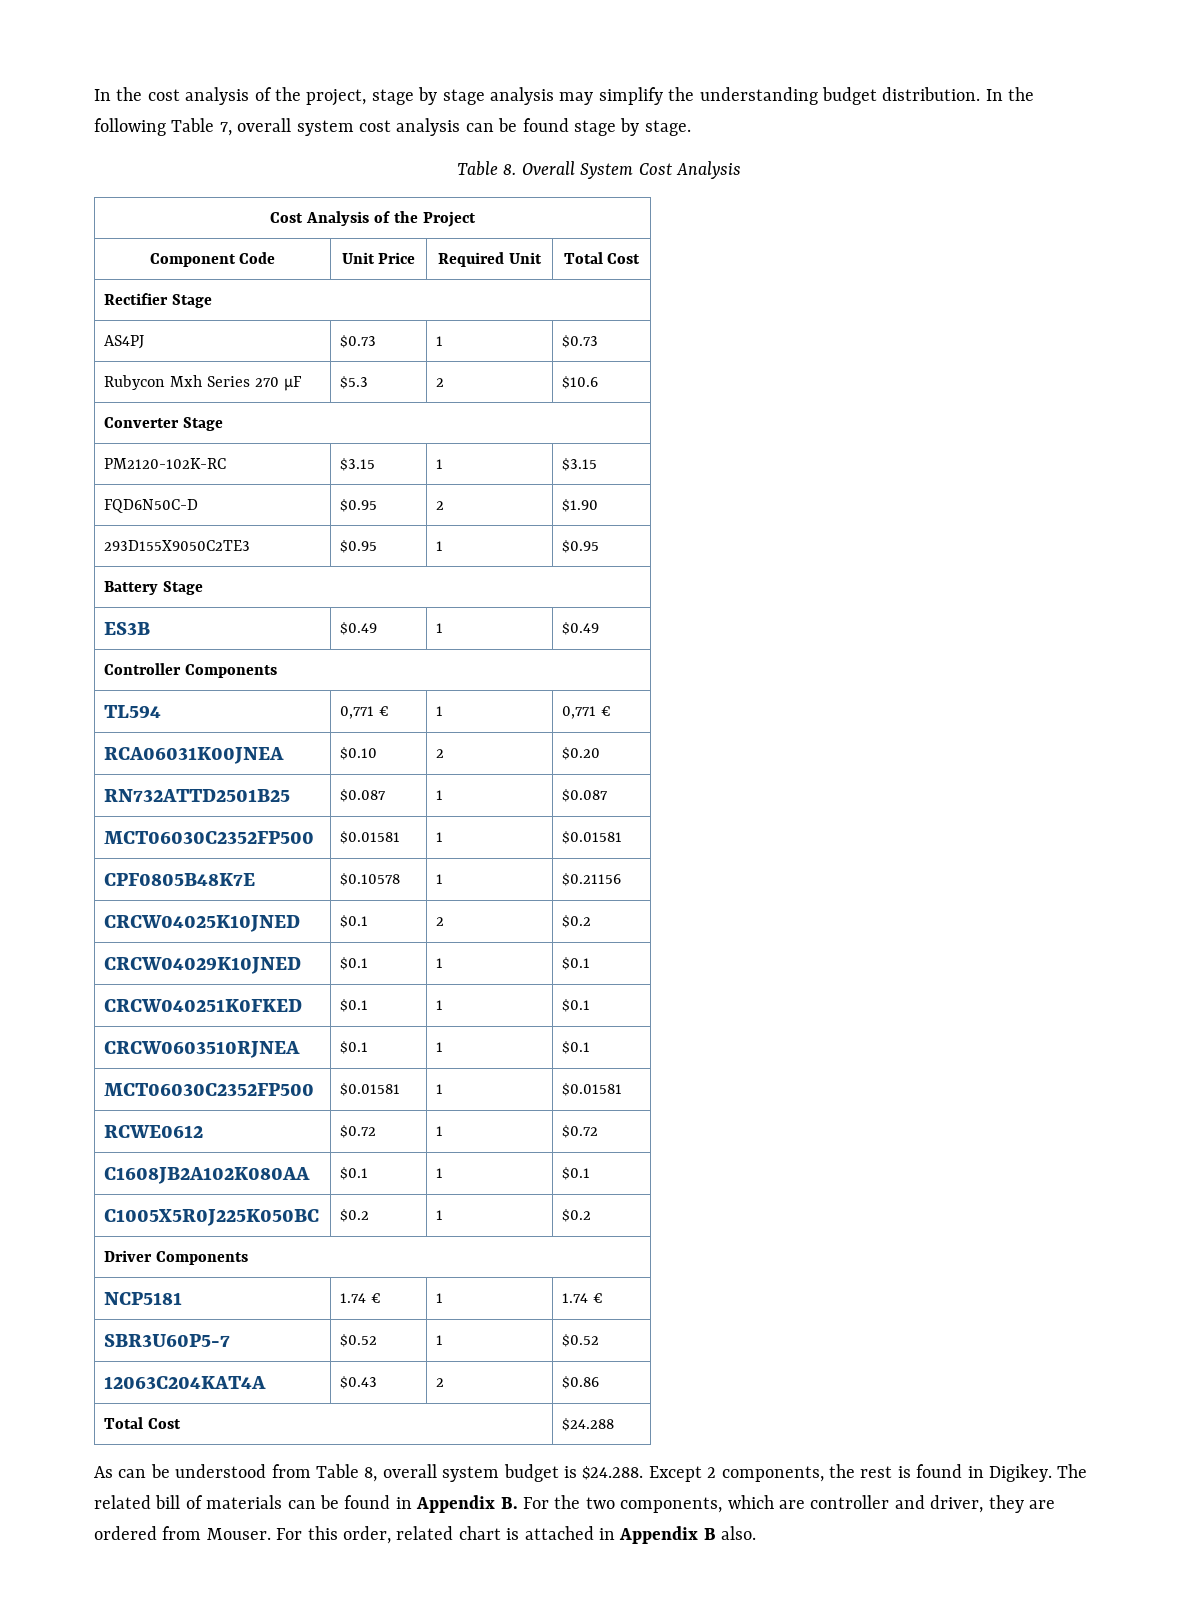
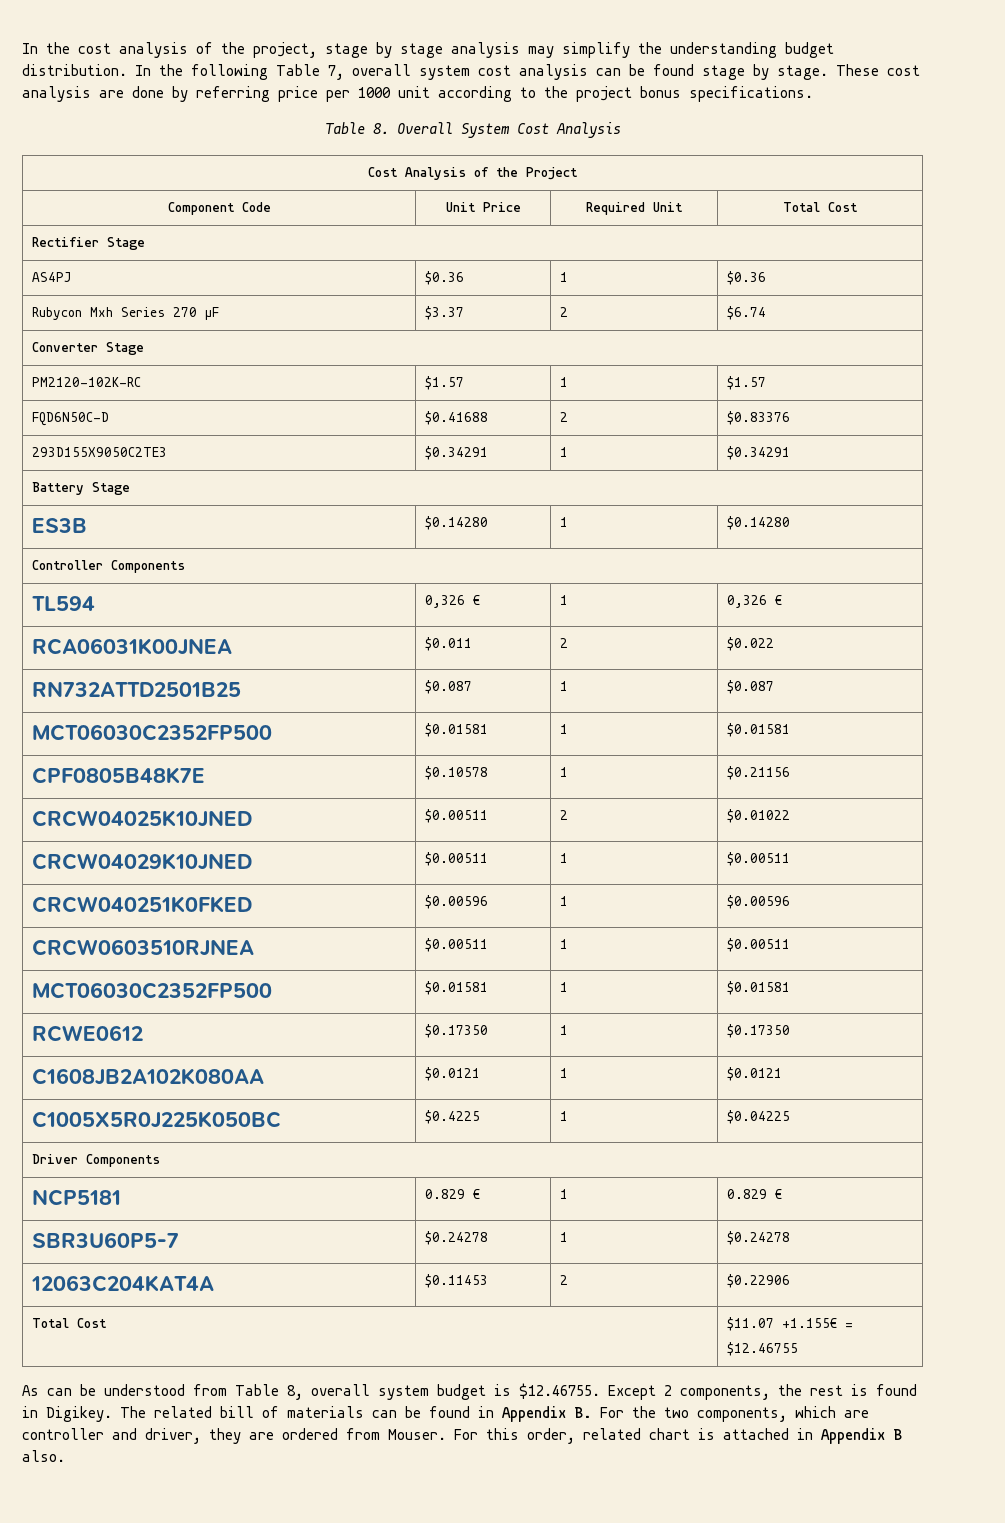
+ These cost analysis are done by referring price per 1000 unit according to the project bonus specifications.
- AS4PJ | $0.73 | 1 | $0.73
+ AS4PJ | $0.36 | 1 | $0.36
- Rubycon Mxh Series 270 µF | $5.3 | 2 | $10.6
+ Rubycon Mxh Series 270 µF | $3.37 | 2 | $6.74
- PM2120-102K-RC | $3.15 | 1 | $3.15
+ PM2120-102K-RC | $1.57 | 1 | $1.57
- FQD6N50C-D | $0.95 | 2 | $1.90
+ FQD6N50C-D | $0.41688 | 2 | $0.83376
- 293D155X9050C2TE3 | $0.95 | 1 | $0.95
+ 293D155X9050C2TE3 | $0.34291 | 1 | $0.34291
- ES3B | $0.49 | 1 | $0.49
+ ES3B | $0.14280 | 1 | $0.14280
- TL594 | 0,771 € | 1 | 0,771 €
+ TL594 | 0,326 € | 1 | 0,326 €
- RCA06031K00JNEA | $0.10 | 2 | $0.20
+ RCA06031K00JNEA | $0.011 | 2 | $0.022
- CRCW04025K10JNED | $0.1 | 2 | $0.2
+ CRCW04025K10JNED | $0.00511 | 2 | $0.01022
- CRCW04029K10JNED | $0.1 | 1 | $0.1
+ CRCW04029K10JNED | $0.00511 | 1 | $0.00511
- CRCW040251K0FKED | $0.1 | 1 | $0.1
+ CRCW040251K0FKED | $0.00596 | 1 | $0.00596
- CRCW0603510RJNEA | $0.1 | 1 | $0.1
+ CRCW0603510RJNEA | $0.00511 | 1 | $0.00511
- RCWE0612 | $0.72 | 1 | $0.72
+ RCWE0612 | $0.17350 | 1 | $0.17350
- C1608JB2A102K080AA | $0.1 | 1 | $0.1
+ C1608JB2A102K080AA | $0.0121 | 1 | $0.0121
- C1005X5R0J225K050BC | $0.2 | 1 | $0.2
+ C1005X5R0J225K050BC | $0.4225 | 1 | $0.04225
- NCP5181 | 1.74 € | 1 | 1.74 €
+ NCP5181 | 0.829 € | 1 | 0.829 €
- SBR3U60P5-7 | $0.52 | 1 | $0.52
+ SBR3U60P5-7 | $0.24278 | 1 | $0.24278
- 12063C204KAT4A | $0.43 | 2 | $0.86
+ 12063C204KAT4A | $0.11453 | 2 | $0.22906
- Total Cost | $24.288
+ Total Cost | $11.07 +1.155€ =
+ $12.46755
- As can be understood from Table 8, overall system budget is $24.288. Except 2 components, the rest is found in Digikey.
+ As can be understood from Table 8, overall system budget is $12.46755. Except 2 components, the rest is found in Digikey.

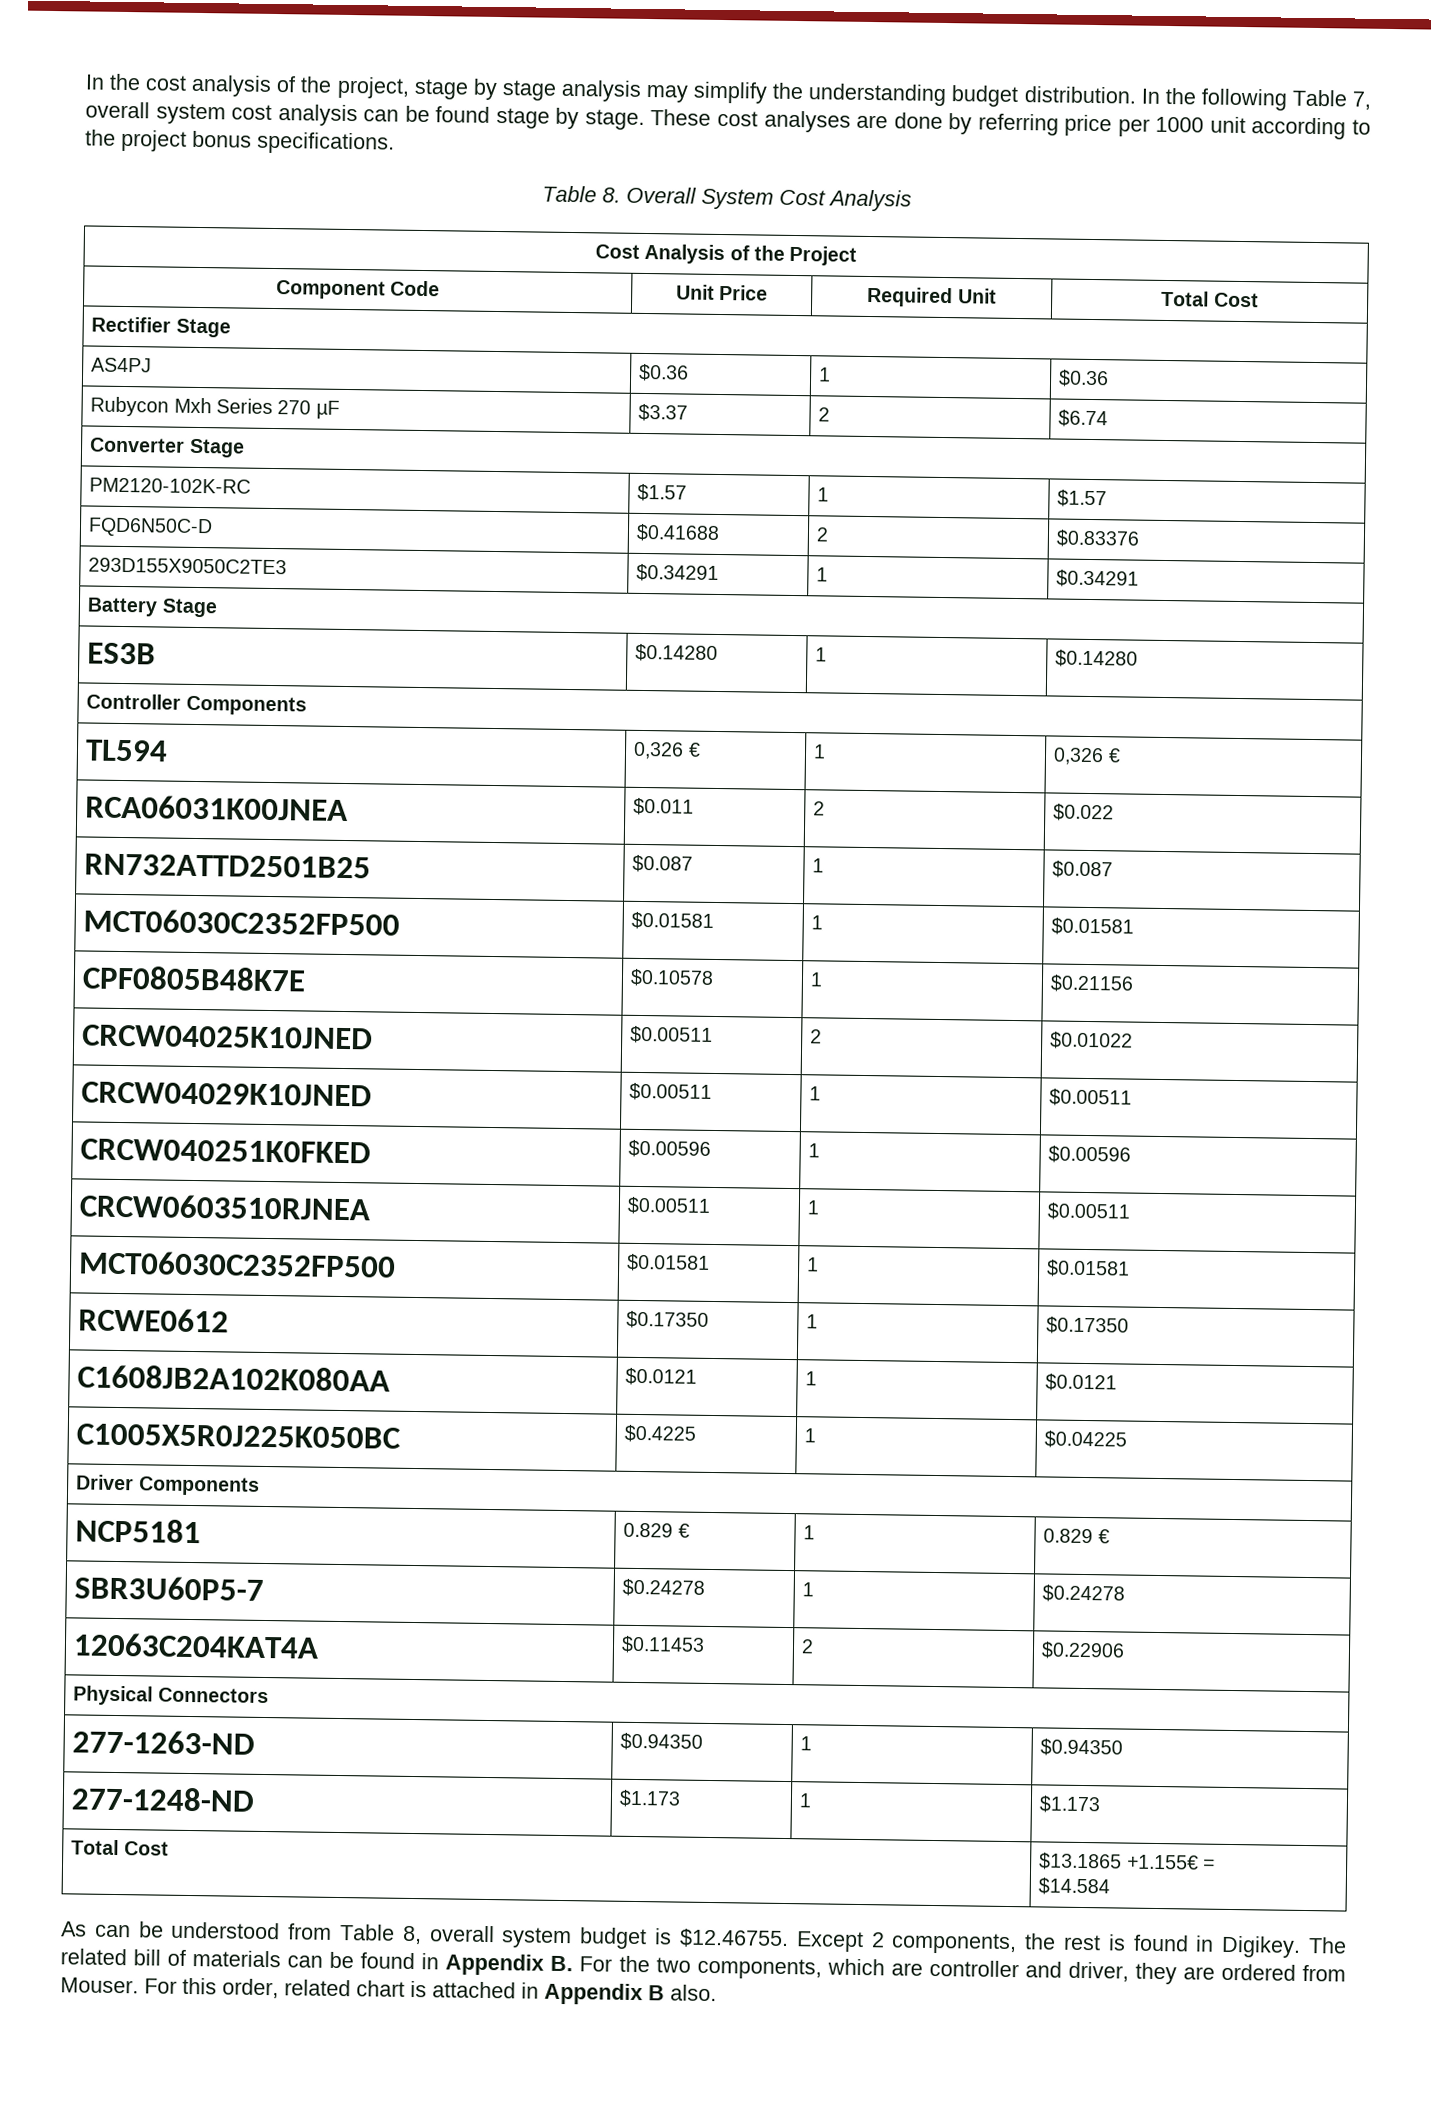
- These cost analysis are done by referring price per 1000 unit according to the project bonus specifications.
+ These cost analyses are done by referring price per 1000 unit according to the project bonus specifications.
+ Physical Connectors
+ 277-1263-ND | $0.94350 | 1 | $0.94350
+ 277-1248-ND | $1.173 | 1 | $1.173
- Total Cost | $11.07 +1.155€ =
- $12.46755
+ Total Cost | $13.1865 +1.155€ =
+ $14.584

